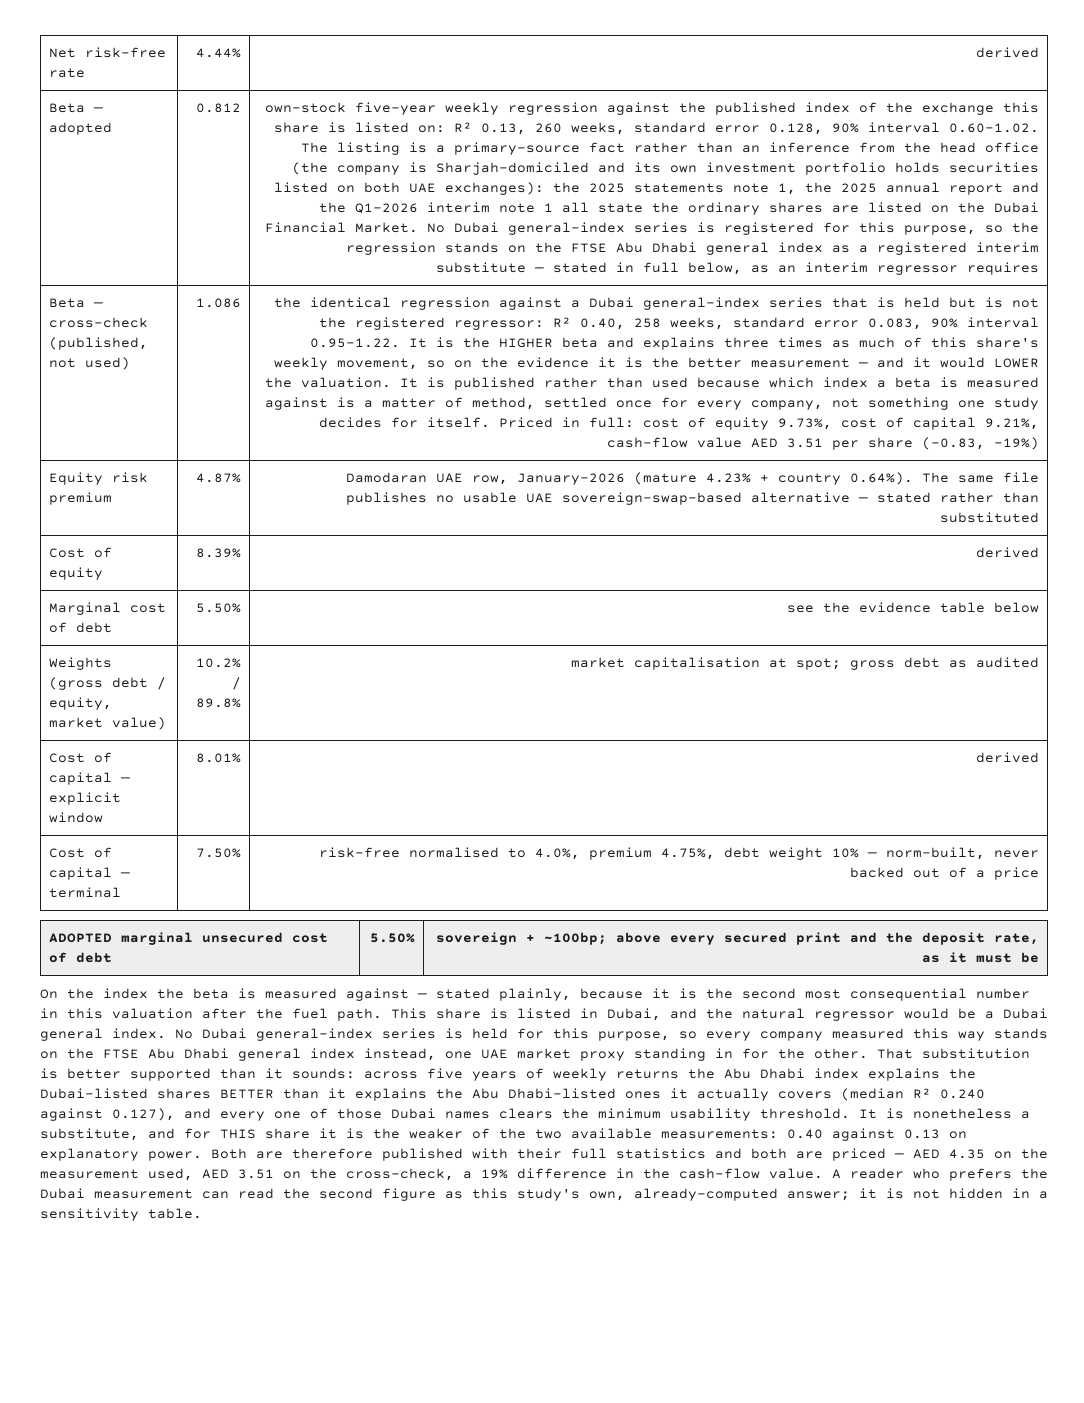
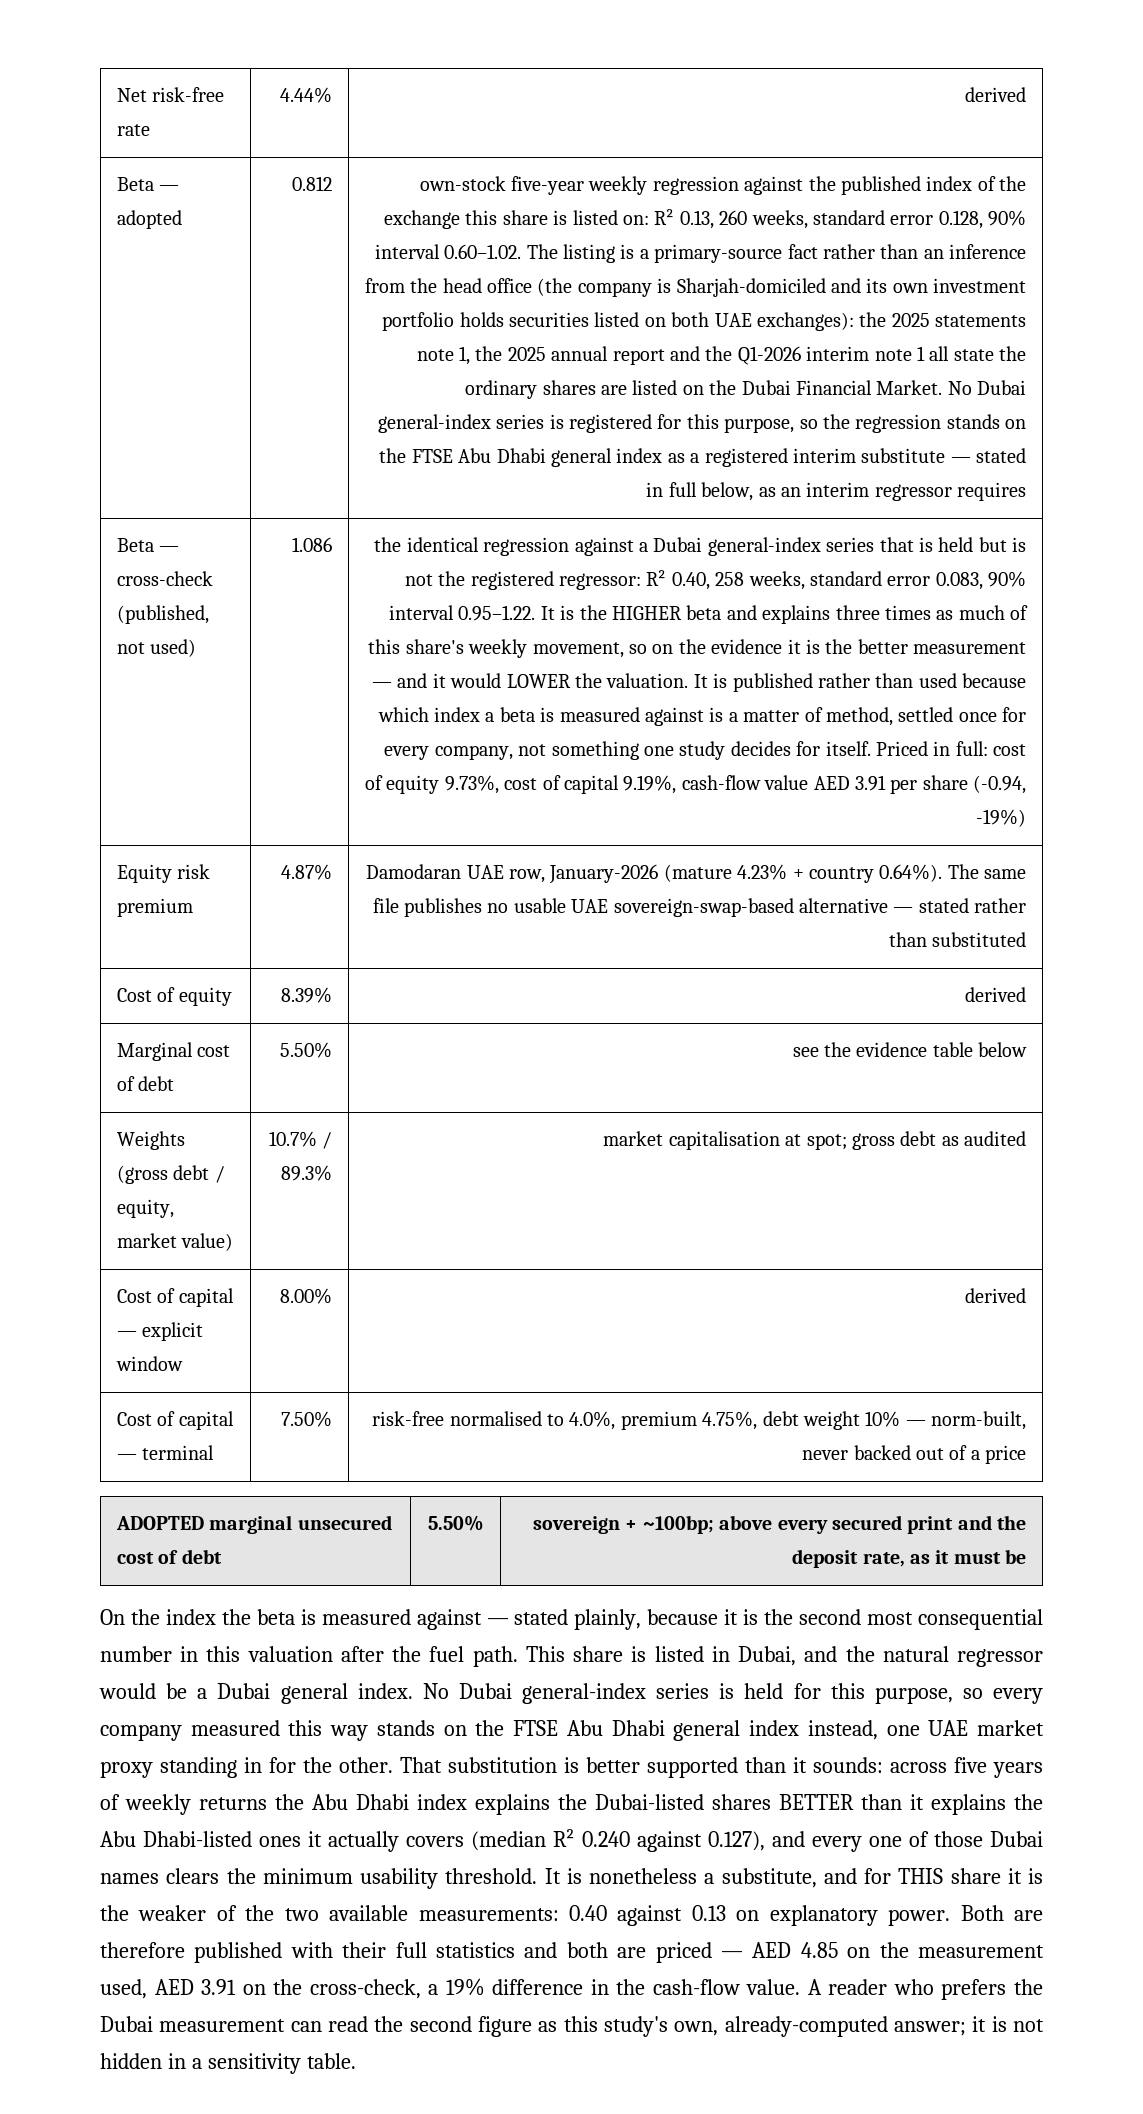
- Priced in full: cost of equity 9.73%, cost of capital 9.21%, cash-flow value AED 3.51 per share (-0.83, -19%)
+ Priced in full: cost of equity 9.73%, cost of capital 9.19%, cash-flow value AED 3.91 per share (-0.94, -19%)
- Weights (gross debt / equity, market value) | 10.2% / 89.8% | market capitalisation at spot; gross debt as audited
+ Weights (gross debt / equity, market value) | 10.7% / 89.3% | market capitalisation at spot; gross debt as audited
- Cost of capital — explicit window | 8.01% | derived
+ Cost of capital — explicit window | 8.00% | derived
- Both are therefore published with their full statistics and both are priced — AED 4.35 on the measurement used, AED 3.51 on the cross-check, a 19% difference in the cash-flow value.
+ Both are therefore published with their full statistics and both are priced — AED 4.85 on the measurement used, AED 3.91 on the cross-check, a 19% difference in the cash-flow value.

